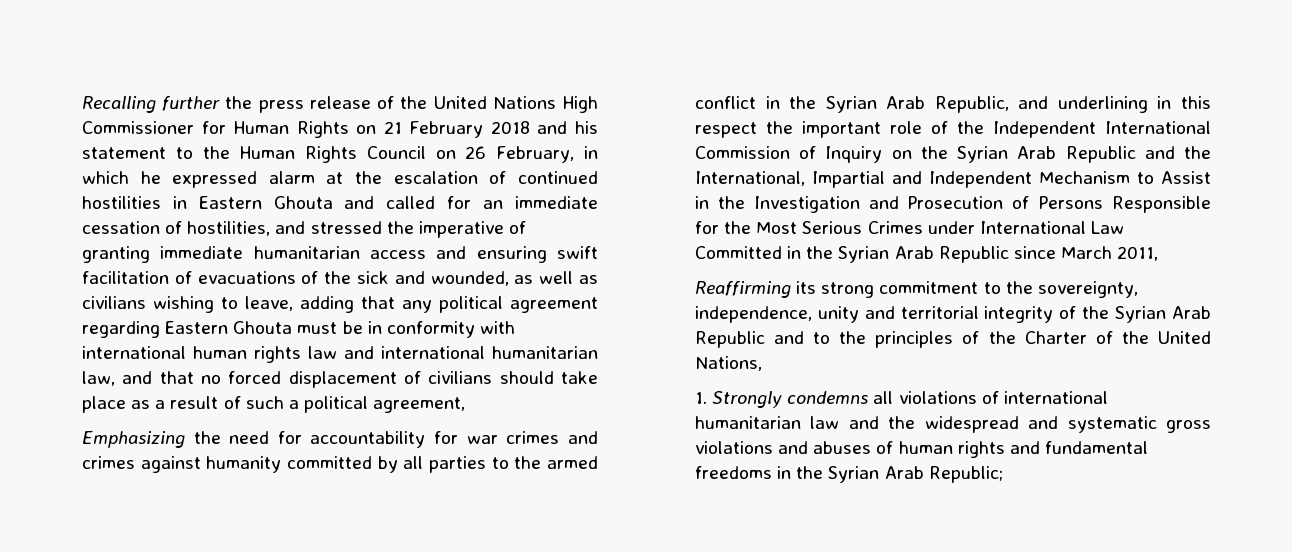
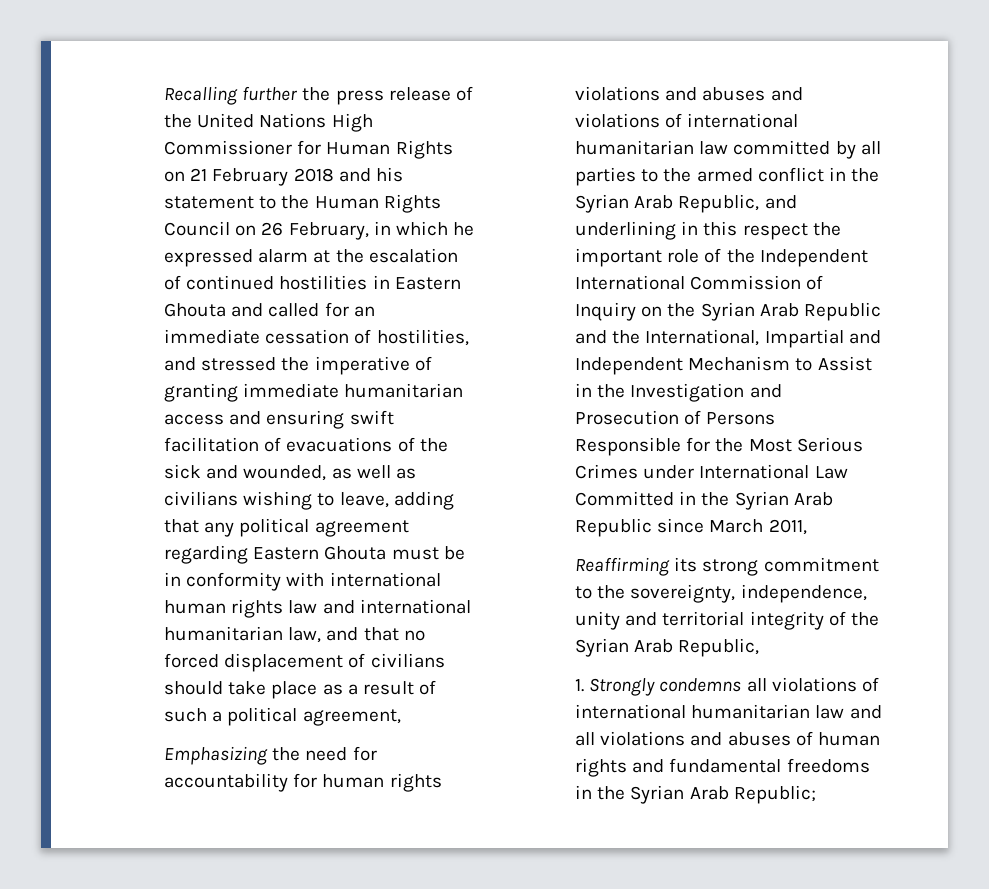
- Emphasizing the need for accountability for war crimes and crimes against humanity committed by all parties to the armed conflict in the Syrian Arab Republic, and underlining in this respect the important role of the Independent International Commission of Inquiry on the Syrian Arab Republic and the International, Impartial and Independent Mechanism to Assist in the Investigation and Prosecution of Persons Responsible for the Most Serious Crimes under International Law Committed in the Syrian Arab Republic since March 2011,
+ Emphasizing the need for accountability for human rights violations and abuses and violations of international humanitarian law committed by all parties to the armed conflict in the Syrian Arab Republic, and underlining in this respect the important role of the Independent International Commission of Inquiry on the Syrian Arab Republic and the International, Impartial and Independent Mechanism to Assist in the Investigation and Prosecution of Persons Responsible for the Most Serious Crimes under International Law Committed in the Syrian Arab Republic since March 2011,
- Reaffirming its strong commitment to the sovereignty, independence, unity and territorial integrity of the Syrian Arab Republic and to the principles of the Charter of the United Nations,
+ Reaffirming its strong commitment to the sovereignty, independence, unity and territorial integrity of the Syrian Arab Republic,
- 1. Strongly condemns all violations of international humanitarian law and the widespread and systematic gross violations and abuses of human rights and fundamental freedoms in the Syrian Arab Republic;
+ 1. Strongly condemns all violations of international humanitarian law and all violations and abuses of human rights and fundamental freedoms in the Syrian Arab Republic;

